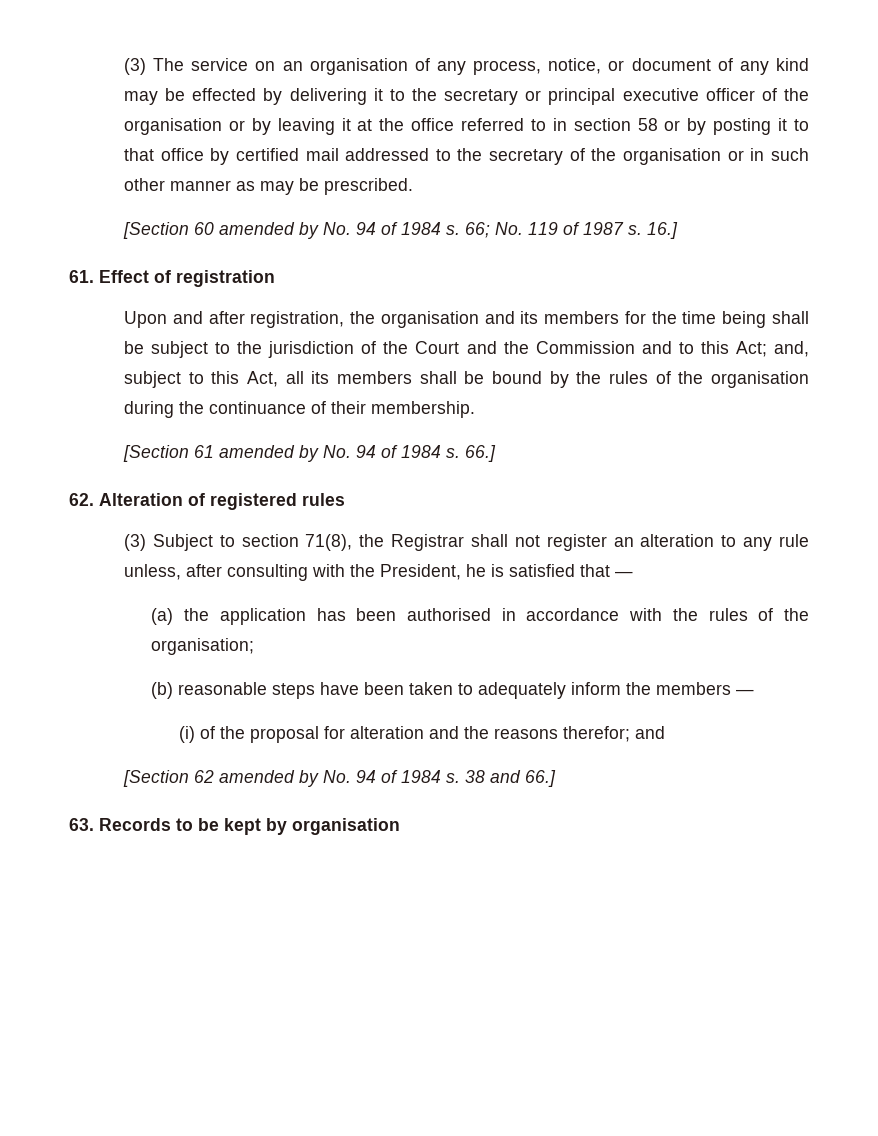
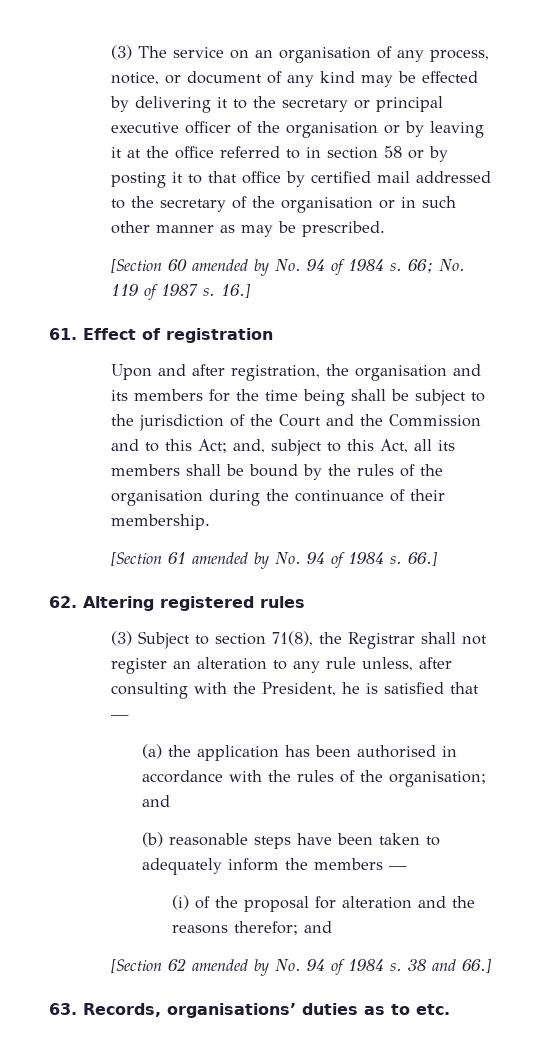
- 62. Alteration of registered rules
+ 62. Altering registered rules
- (a) the application has been authorised in accordance with the rules of the organisation;
+ (a) the application has been authorised in accordance with the rules of the organisation; and
- 63. Records to be kept by organisation
+ 63. Records, organisations’ duties as to etc.

